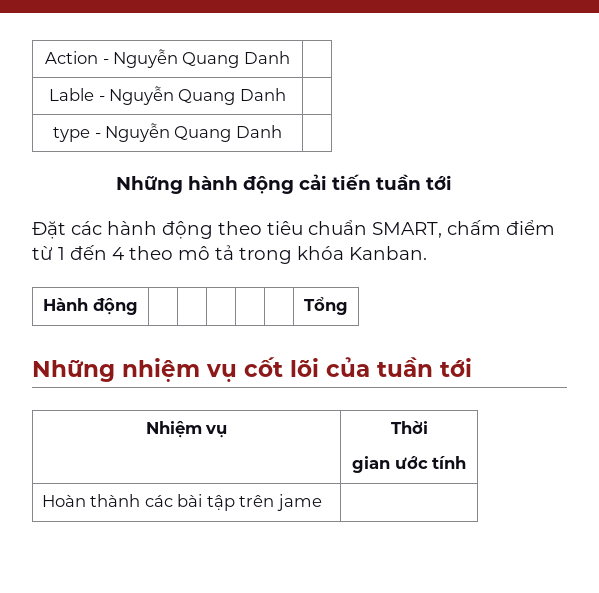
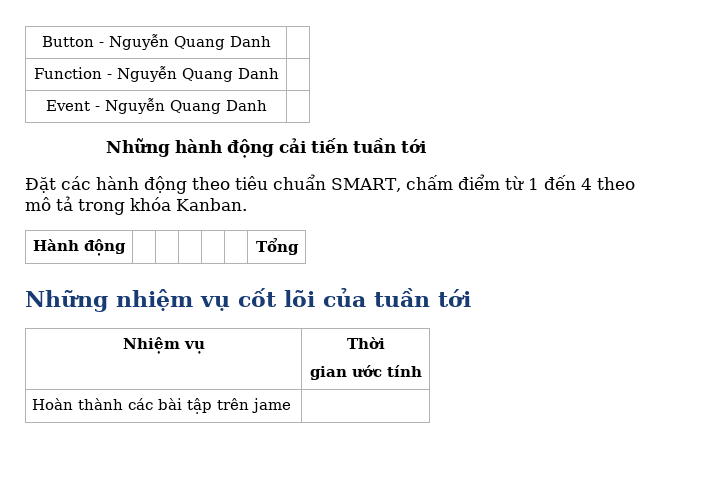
- Action - Nguyễn Quang Danh |
- Lable - Nguyễn Quang Danh |
- type - Nguyễn Quang Danh |
+ Button - Nguyễn Quang Danh |
+ Function - Nguyễn Quang Danh |
+ Event - Nguyễn Quang Danh |

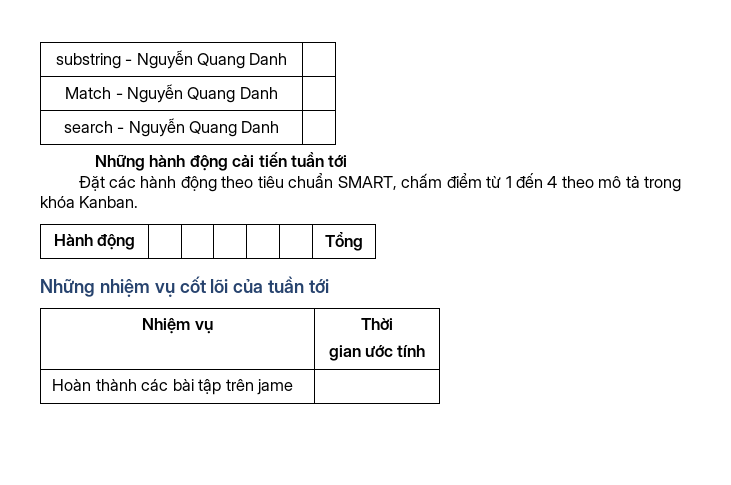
- Button - Nguyễn Quang Danh |
- Function - Nguyễn Quang Danh |
- Event - Nguyễn Quang Danh |
+ substring - Nguyễn Quang Danh |
+ Match - Nguyễn Quang Danh |
+ search - Nguyễn Quang Danh |

